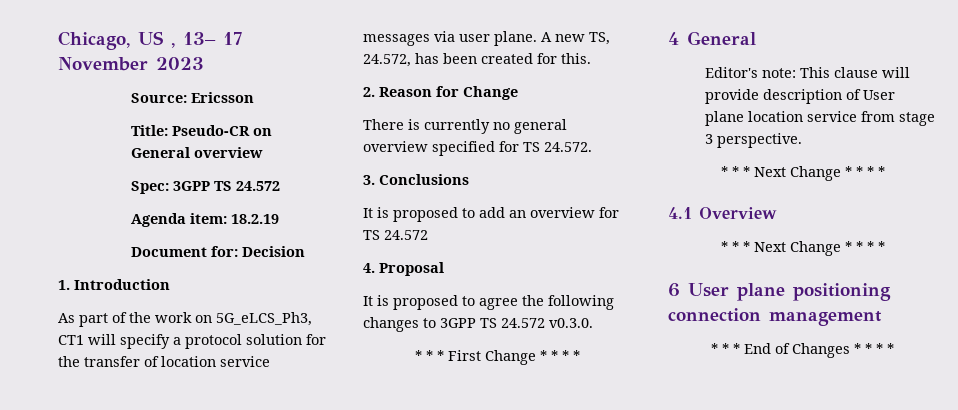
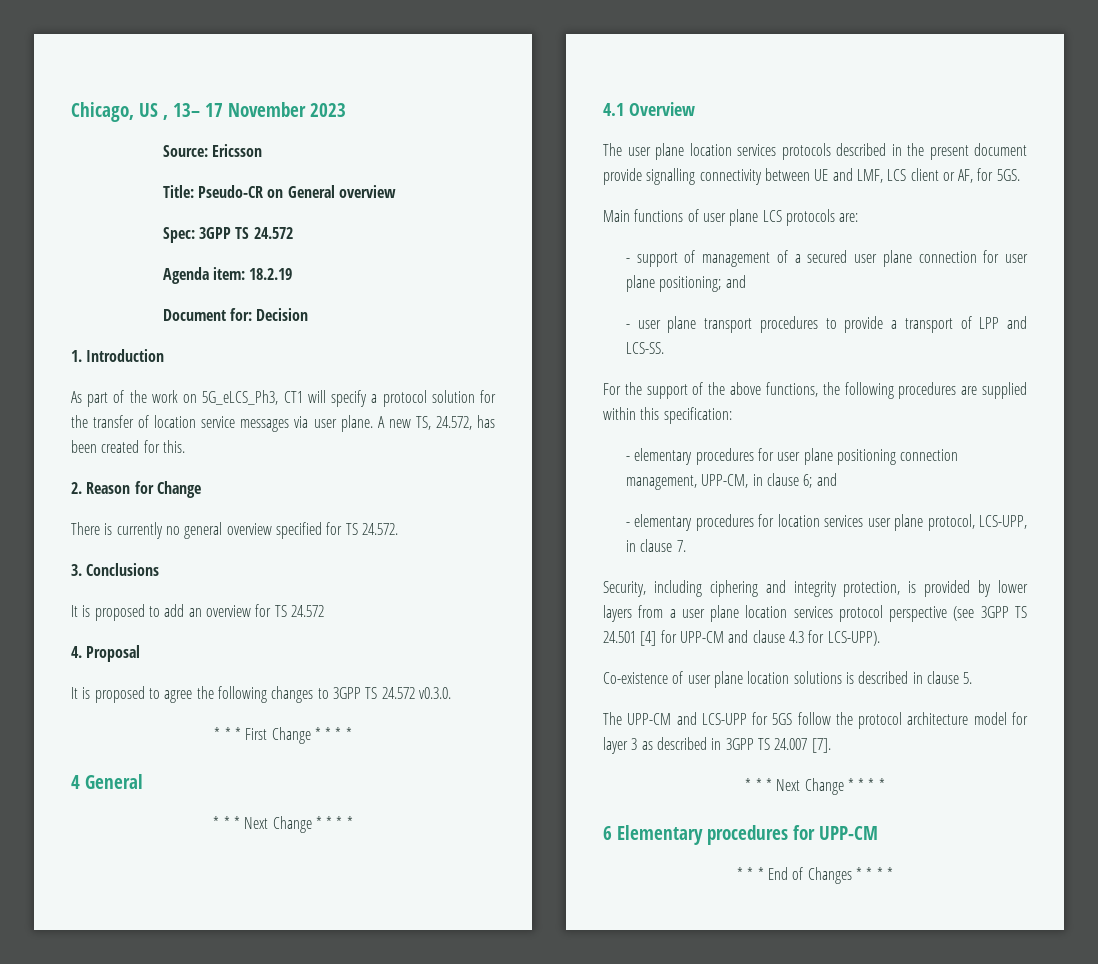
- Editor's note: This clause will provide description of User plane location service from stage 3 perspective.
+ The user plane location services protocols described in the present document provide signalling connectivity between UE and LMF, LCS client or AF, for 5GS.
+ Main functions of user plane LCS protocols are:
+ - support of management of a secured user plane connection for user plane positioning; and
+ - user plane transport procedures to provide a transport of LPP and LCS-SS.
+ For the support of the above functions, the following procedures are supplied within this specification:
+ - elementary procedures for user plane positioning connection management, UPP-CM, in clause 6; and
+ - elementary procedures for location services user plane protocol, LCS-UPP, in clause 7.
+ Security, including ciphering and integrity protection, is provided by lower layers from a user plane location services protocol perspective (see 3GPP TS 24.501 [4] for UPP-CM and clause 4.3 for LCS-UPP).
+ Co-existence of user plane location solutions is described in clause 5.
+ The UPP-CM and LCS-UPP for 5GS follow the protocol architecture model for layer 3 as described in 3GPP TS 24.007 [7].
- 6 User plane positioning connection management
+ 6 Elementary procedures for UPP-CM

